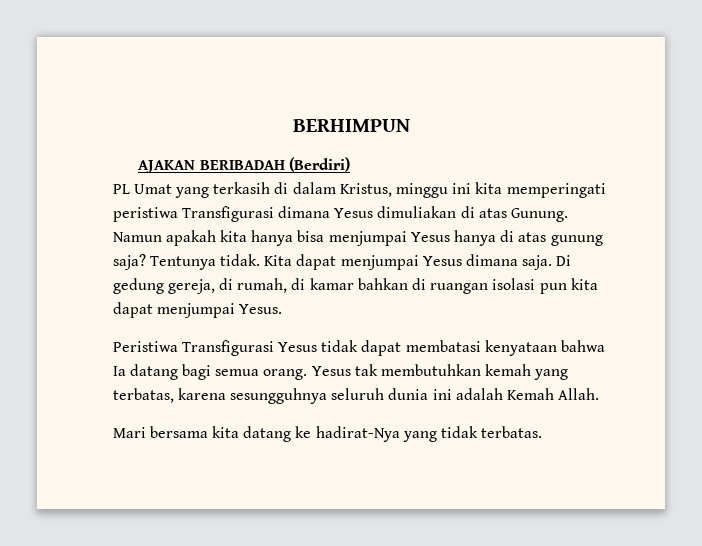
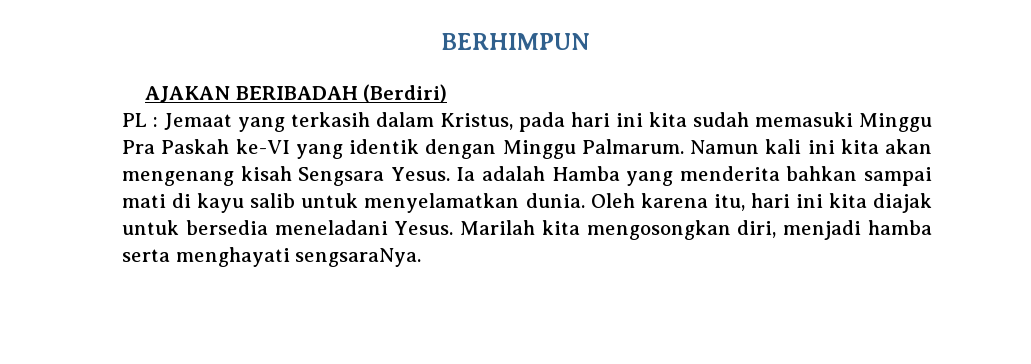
- PL Umat yang terkasih di dalam Kristus, minggu ini kita memperingati peristiwa Transfigurasi dimana Yesus dimuliakan di atas Gunung. Namun apakah kita hanya bisa menjumpai Yesus hanya di atas gunung saja? Tentunya tidak. Kita dapat menjumpai Yesus dimana saja. Di gedung gereja, di rumah, di kamar bahkan di ruangan isolasi pun kita dapat menjumpai Yesus.
- Peristiwa Transfigurasi Yesus tidak dapat membatasi kenyataan bahwa Ia datang bagi semua orang. Yesus tak membutuhkan kemah yang terbatas, karena sesungguhnya seluruh dunia ini adalah Kemah Allah.
- Mari bersama kita datang ke hadirat-Nya yang tidak terbatas.
+ PL : Jemaat yang terkasih dalam Kristus, pada hari ini kita sudah memasuki Minggu Pra Paskah ke-VI yang identik dengan Minggu Palmarum. Namun kali ini kita akan mengenang kisah Sengsara Yesus. Ia adalah Hamba yang menderita bahkan sampai mati di kayu salib untuk menyelamatkan dunia. Oleh karena itu, hari ini kita diajak untuk bersedia meneladani Yesus. Marilah kita mengosongkan diri, menjadi hamba serta menghayati sengsaraNya.

